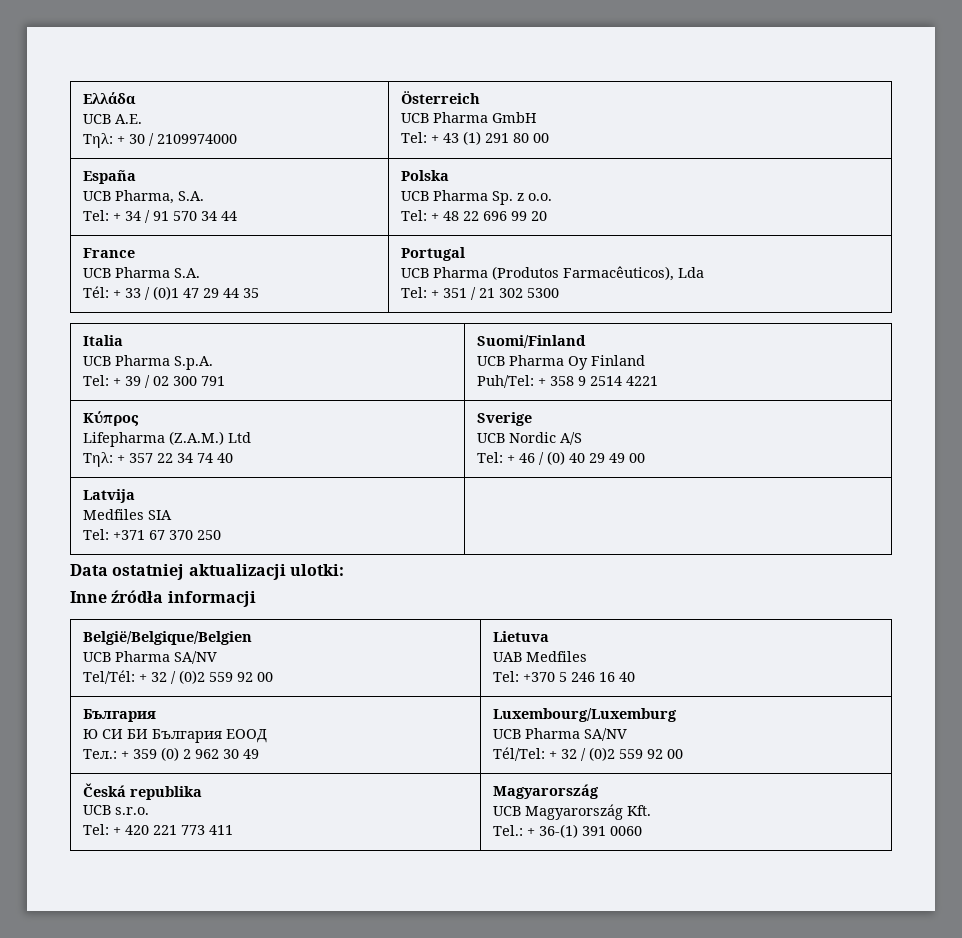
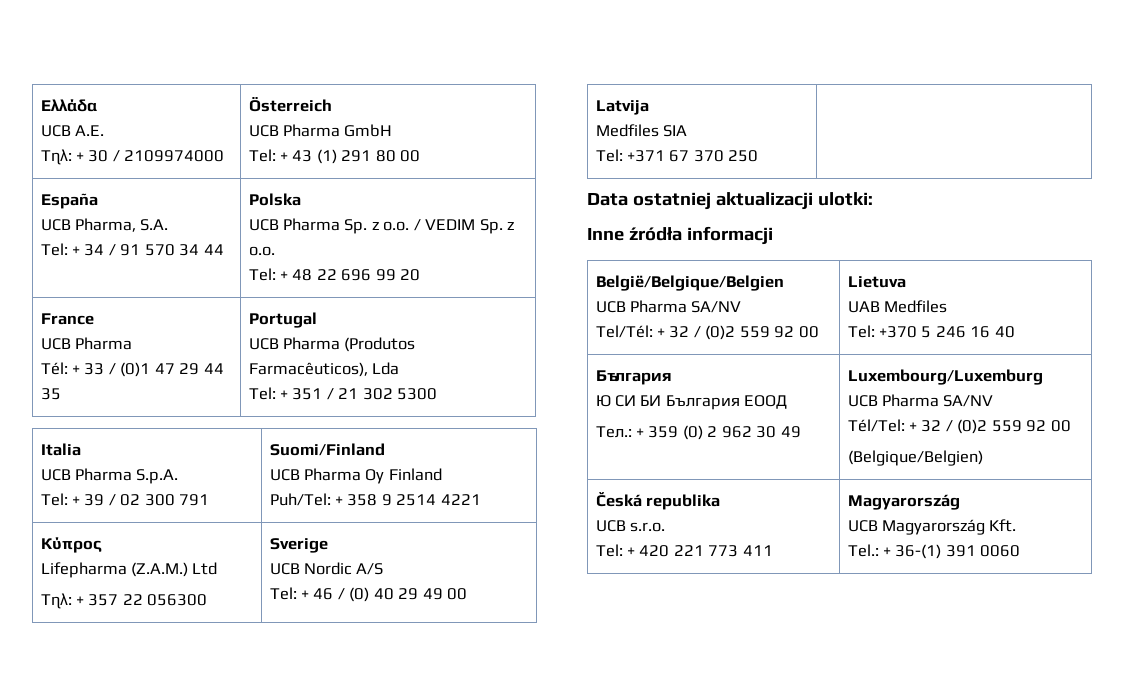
  España
  UCB Pharma, S.A.
  Tel: + 34 / 91 570 34 44 | Polska
- UCB Pharma Sp. z o.o.
+ UCB Pharma Sp. z o.o. / VEDIM Sp. z o.o.
  France
- UCB Pharma S.A.
+ UCB Pharma
  Κύπρος
  Lifepharma (Z.A.M.) Ltd
- Τηλ: + 357 22 34 74 40 | Sverige
+ Τηλ: + 357 22 056300 | Sverige
  België/Belgique/Belgien
  UCB Pharma SA/NV
  Tel/Tél: + 32 / (0)2 559 92 00 | Lietuva
  UAB Medfiles
  Tel: +370 5 246 16 40
  България
  Ю СИ БИ България ЕООД
  Teл.: + 359 (0) 2 962 30 49 | Luxembourg/Luxemburg
  UCB Pharma SA/NV
  Tél/Tel: + 32 / (0)2 559 92 00
+ (Belgique/Belgien)

